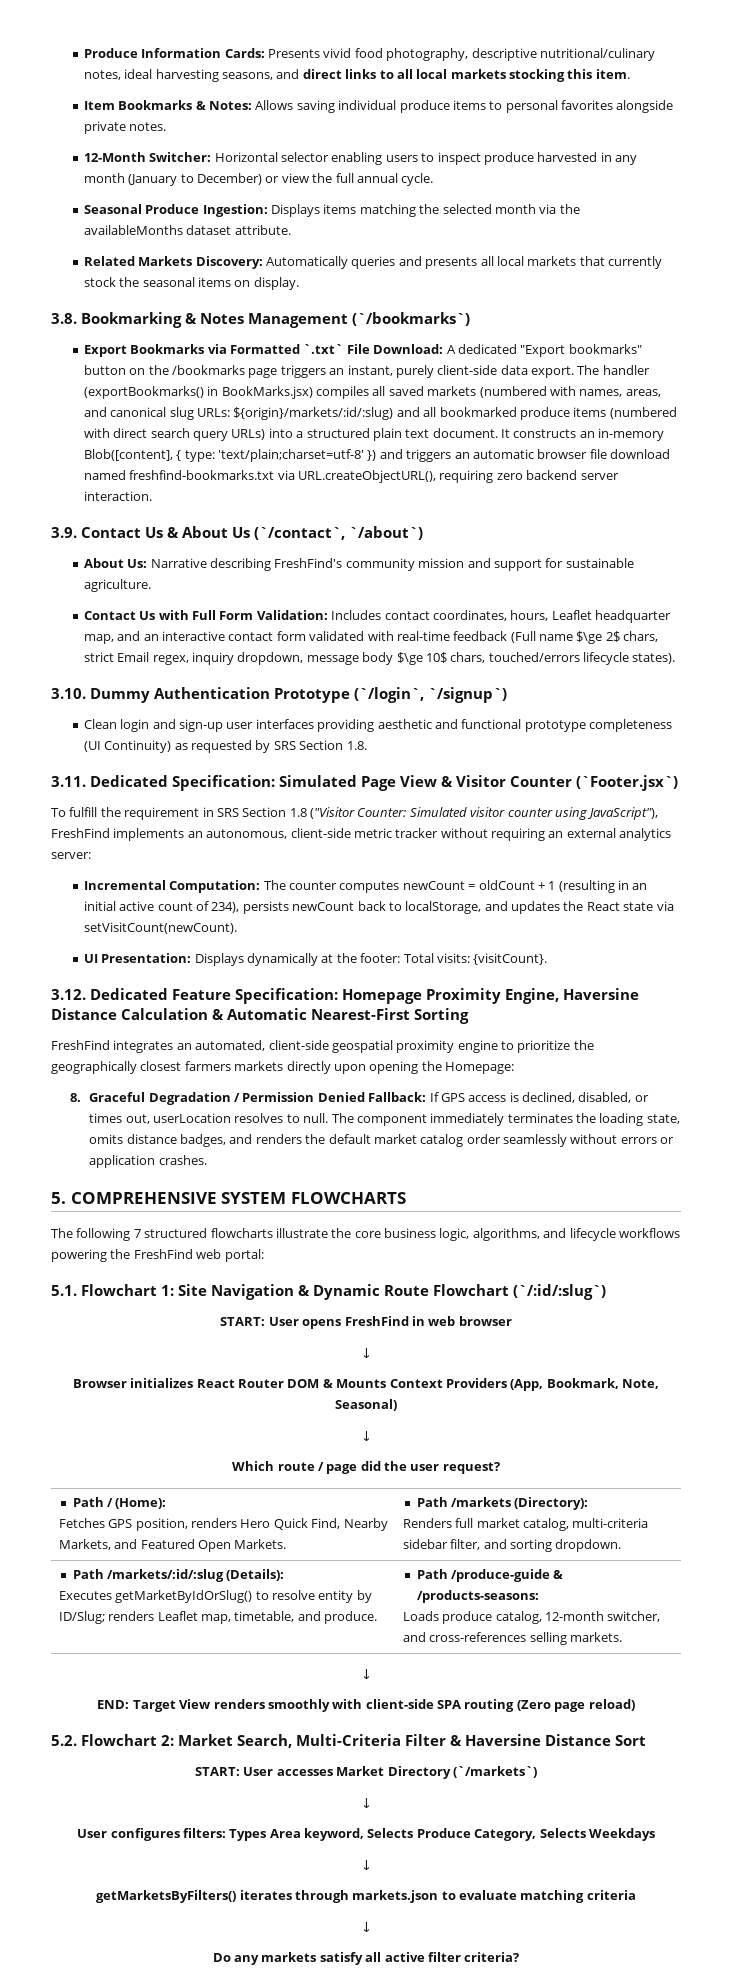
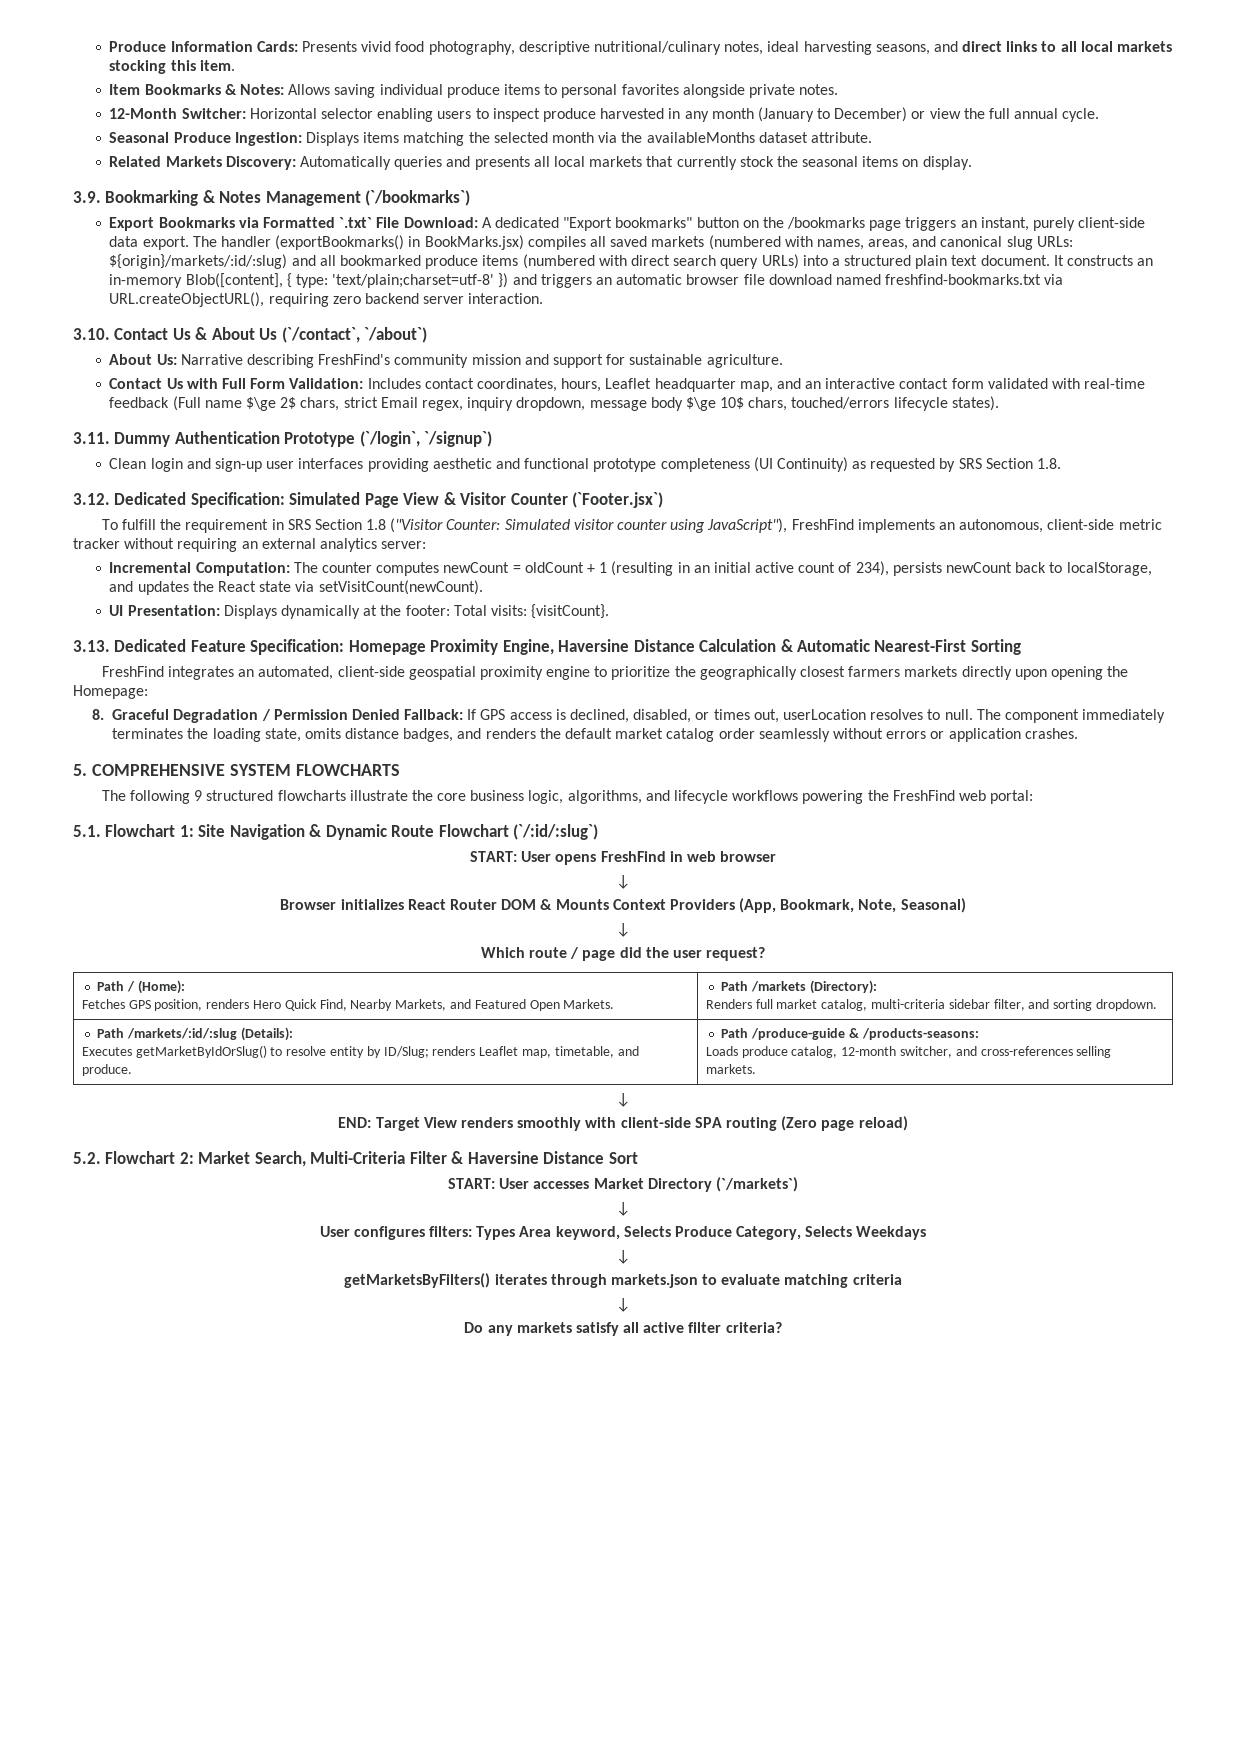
- 3.8. Bookmarking & Notes Management (`/bookmarks`)
+ 3.9. Bookmarking & Notes Management (`/bookmarks`)
- 3.9. Contact Us & About Us (`/contact`, `/about`)
+ 3.10. Contact Us & About Us (`/contact`, `/about`)
- 3.10. Dummy Authentication Prototype (`/login`, `/signup`)
+ 3.11. Dummy Authentication Prototype (`/login`, `/signup`)
- 3.11. Dedicated Specification: Simulated Page View & Visitor Counter (`Footer.jsx`)
+ 3.12. Dedicated Specification: Simulated Page View & Visitor Counter (`Footer.jsx`)
- 3.12. Dedicated Feature Specification: Homepage Proximity Engine, Haversine Distance Calculation & Automatic Nearest-First Sorting
+ 3.13. Dedicated Feature Specification: Homepage Proximity Engine, Haversine Distance Calculation & Automatic Nearest-First Sorting
- The following 7 structured flowcharts illustrate the core business logic, algorithms, and lifecycle workflows powering the FreshFind web portal:
+ The following 9 structured flowcharts illustrate the core business logic, algorithms, and lifecycle workflows powering the FreshFind web portal:

